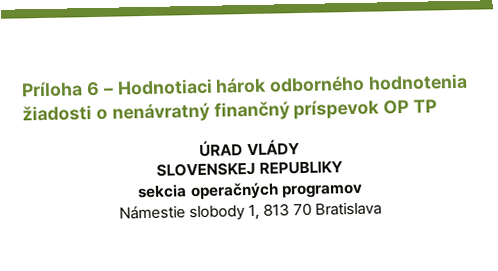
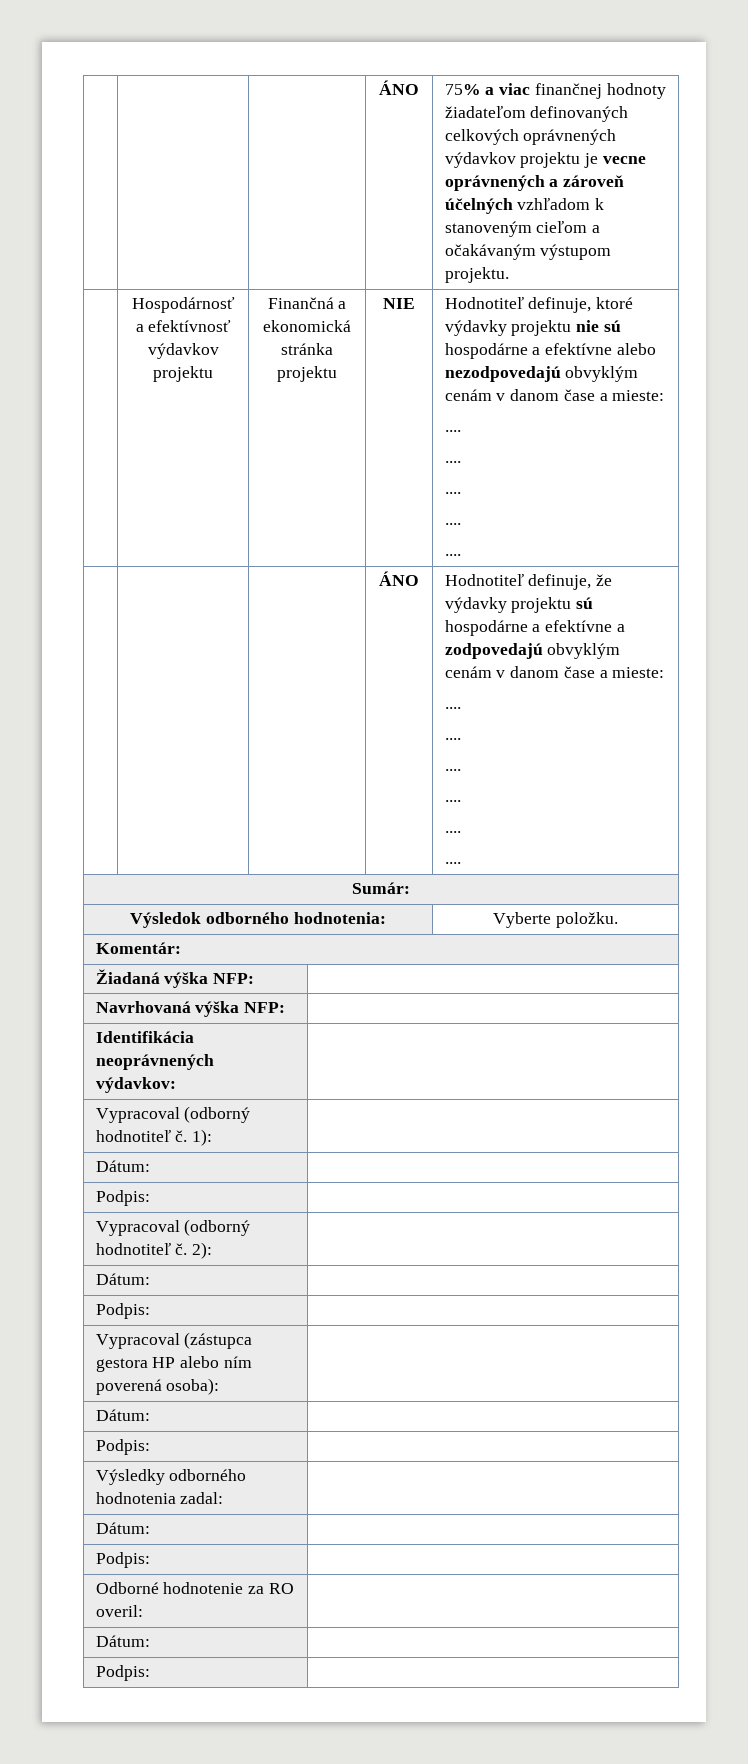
- Príloha 6 – Hodnotiaci hárok odborného hodnotenia žiadosti o nenávratný finančný príspevok OP TP
- ÚRAD VLÁDY
- SLOVENSKEJ REPUBLIKY
- sekcia operačných programov
- Námestie slobody 1, 813 70 Bratislava
+ | | | ÁNO | 75% a viac finančnej hodnoty žiadateľom definovaných celkových oprávnených výdavkov projektu je vecne oprávnených a zároveň účelných vzhľadom k stanoveným cieľom a očakávaným výstupom projektu.
+ | Hospodárnosť a efektívnosť výdavkov projektu | Finančná a ekonomická stránka projektu | NIE | Hodnotiteľ definuje, ktoré výdavky projektu nie sú hospodárne a efektívne alebo nezodpovedajú obvyklým cenám v danom čase a mieste:
+ ....
+ ....
+ ....
+ ....
+ ....
+ | | | ÁNO | Hodnotiteľ definuje, že výdavky projektu sú hospodárne a efektívne a zodpovedajú obvyklým cenám v danom čase a mieste:
+ ....
+ ....
+ ....
+ ....
+ ....
+ ....
+ Sumár:
+ Výsledok odborného hodnotenia: | Vyberte položku.
+ Komentár:
+ Žiadaná výška NFP: |
+ Navrhovaná výška NFP: |
+ Identifikácia neoprávnených výdavkov: |
+ Vypracoval (odborný hodnotiteľ č. 1): |
+ Dátum: |
+ Podpis: |
+ Vypracoval (odborný hodnotiteľ č. 2): |
+ Dátum: |
+ Podpis: |
+ Vypracoval (zástupca gestora HP alebo ním poverená osoba): |
+ Dátum: |
+ Podpis: |
+ Výsledky odborného hodnotenia zadal: |
+ Dátum: |
+ Podpis: |
+ Odborné hodnotenie za RO overil: |
+ Dátum: |
+ Podpis: |

